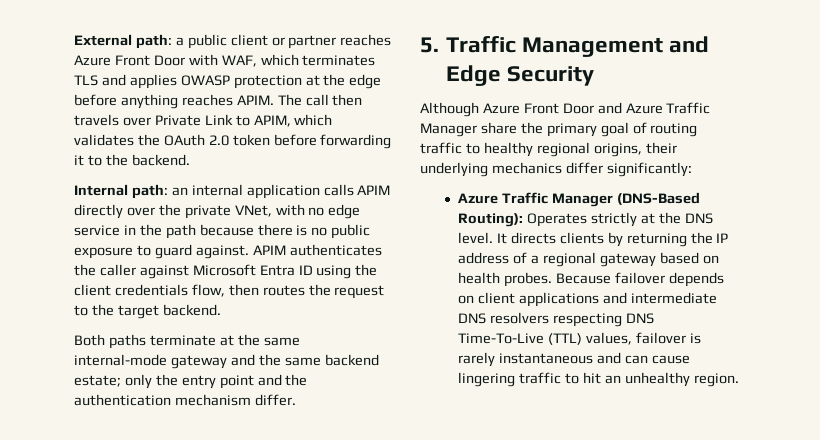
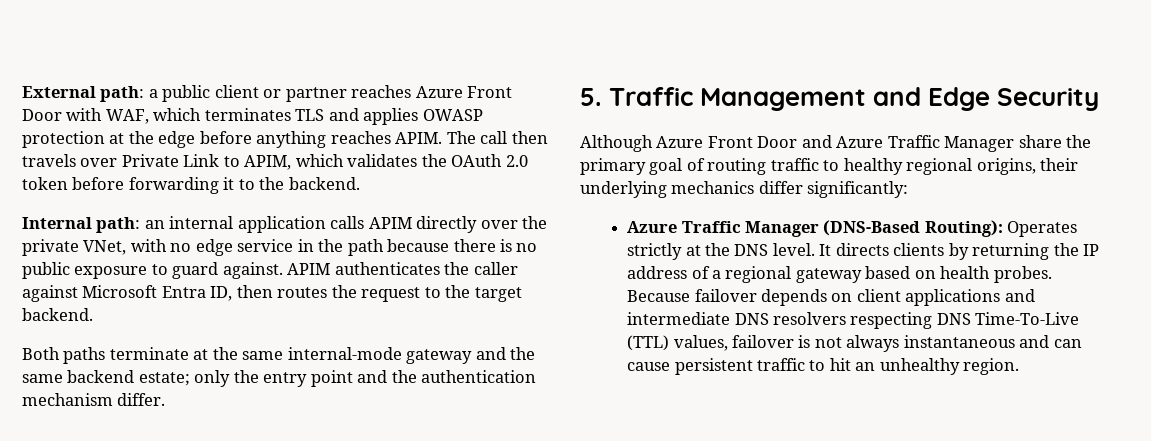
- APIM authenticates the caller against Microsoft Entra ID using the client credentials flow, then routes the request to the target backend.
+ APIM authenticates the caller against Microsoft Entra ID, then routes the request to the target backend.
- Because failover depends on client applications and intermediate DNS resolvers respecting DNS Time-To-Live (TTL) values, failover is rarely instantaneous and can cause lingering traffic to hit an unhealthy region.
+ Because failover depends on client applications and intermediate DNS resolvers respecting DNS Time-To-Live (TTL) values, failover is not always instantaneous and can cause persistent traffic to hit an unhealthy region.

